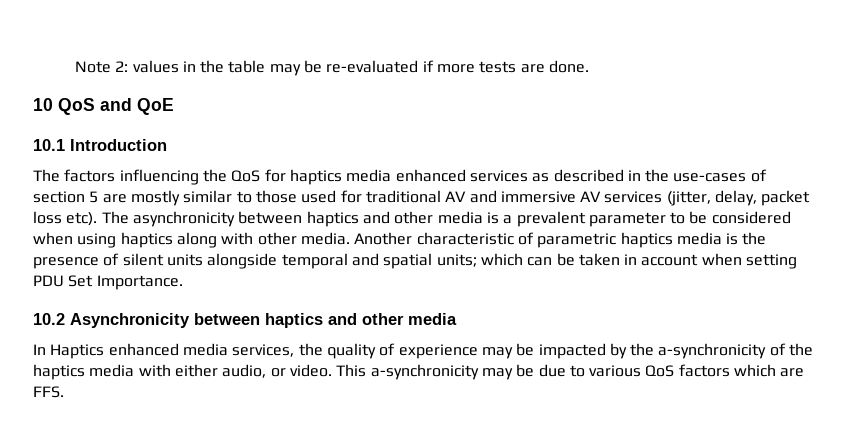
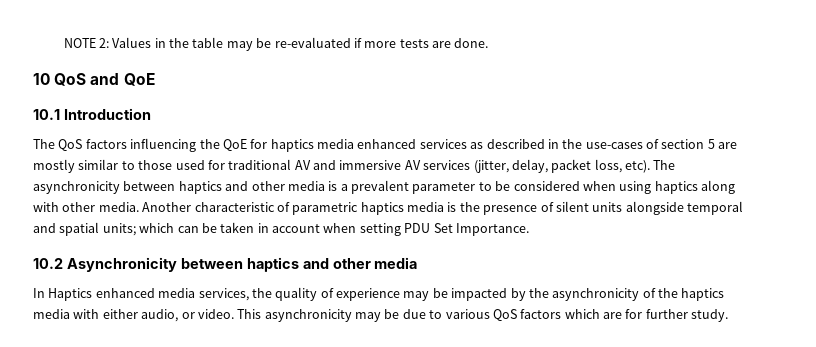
- Note 2: values in the table may be re-evaluated if more tests are done.
+ NOTE 2: Values in the table may be re-evaluated if more tests are done.
- The factors influencing the QoS for haptics media enhanced services as described in the use-cases of section 5 are mostly similar to those used for traditional AV and immersive AV services (jitter, delay, packet loss etc).
+ The QoS factors influencing the QoE for haptics media enhanced services as described in the use-cases of section 5 are mostly similar to those used for traditional AV and immersive AV services (jitter, delay, packet loss, etc).
- In Haptics enhanced media services, the quality of experience may be impacted by the a-synchronicity of the haptics media with either audio, or video.
+ In Haptics enhanced media services, the quality of experience may be impacted by the asynchronicity of the haptics media with either audio, or video.
- This a-synchronicity may be due to various QoS factors which are FFS.
+ This asynchronicity may be due to various QoS factors which are for further study.

